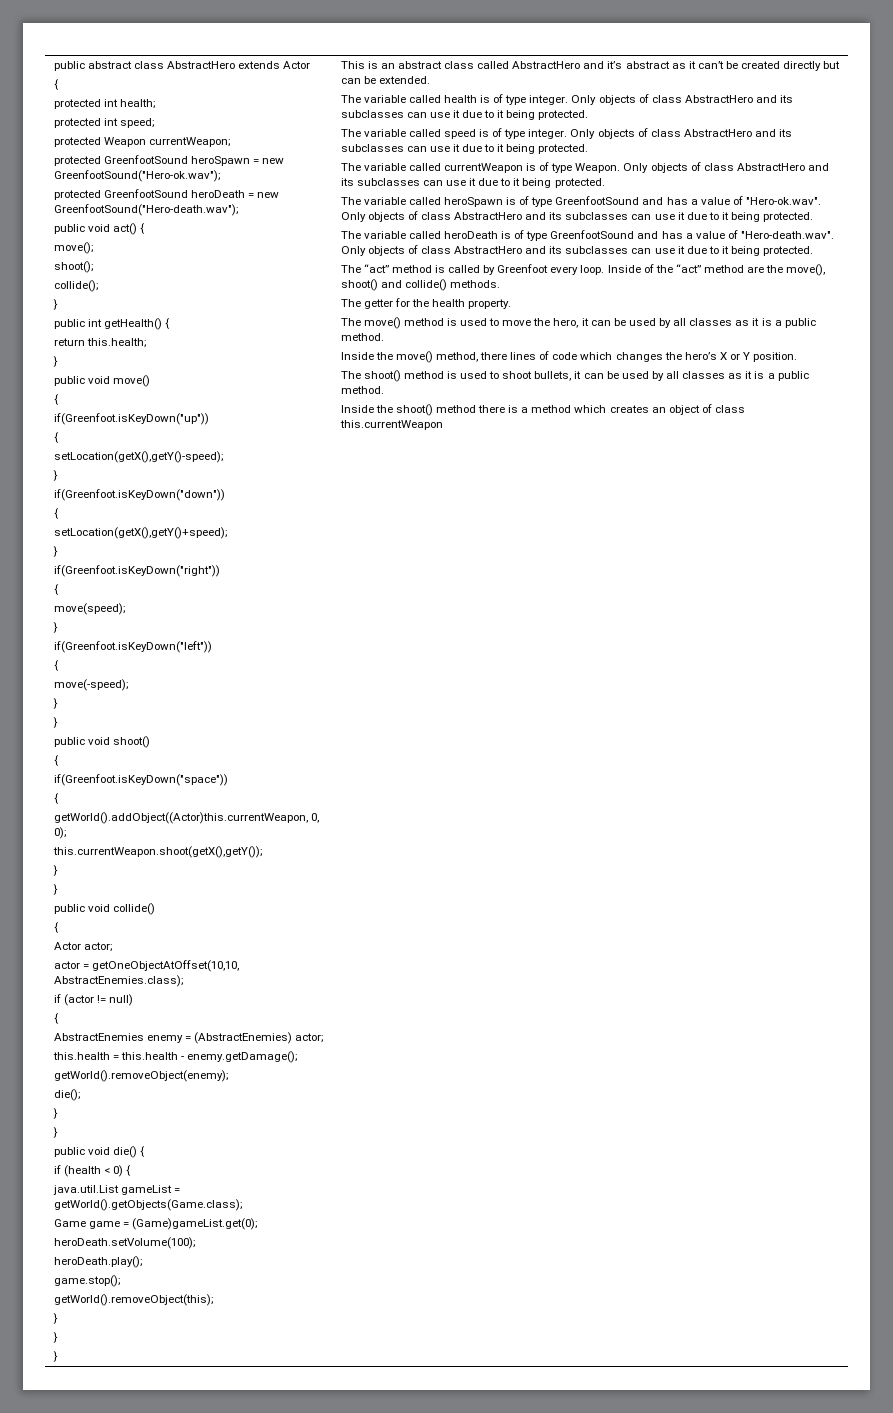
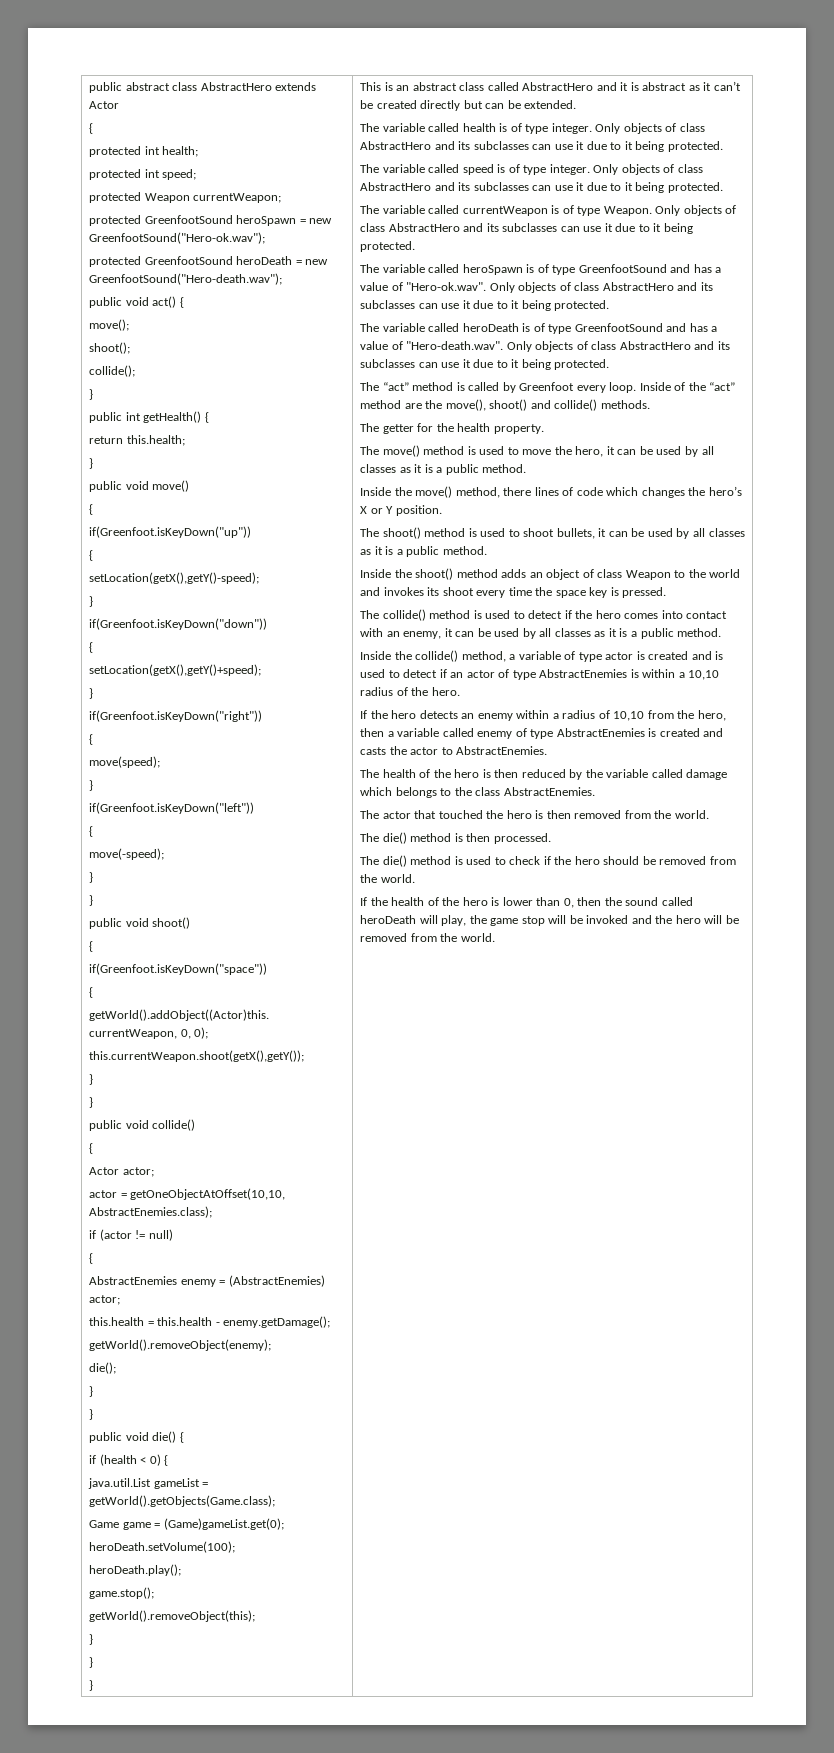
- This is an abstract class called AbstractHero and it’s abstract as it can’t be created directly but can be extended.
+ This is an abstract class called AbstractHero and it is abstract as it can’t be created directly but can be extended.
- Inside the shoot() method there is a method which creates an object of class this.currentWeapon
+ Inside the shoot() method adds an object of class Weapon to the world and invokes its shoot every time the space key is pressed.
+ The collide() method is used to detect if the hero comes into contact with an enemy, it can be used by all classes as it is a public method.
+ Inside the collide() method, a variable of type actor is created and is used to detect if an actor of type AbstractEnemies is within a 10,10 radius of the hero.
+ If the hero detects an enemy within a radius of 10,10 from the hero, then a variable called enemy of type AbstractEnemies is created and casts the actor to AbstractEnemies.
+ The health of the hero is then reduced by the variable called damage which belongs to the class AbstractEnemies.
+ The actor that touched the hero is then removed from the world.
+ The die() method is then processed.
+ The die() method is used to check if the hero should be removed from the world.
+ If the health of the hero is lower than 0, then the sound called heroDeath will play, the game stop will be invoked and the hero will be removed from the world.

